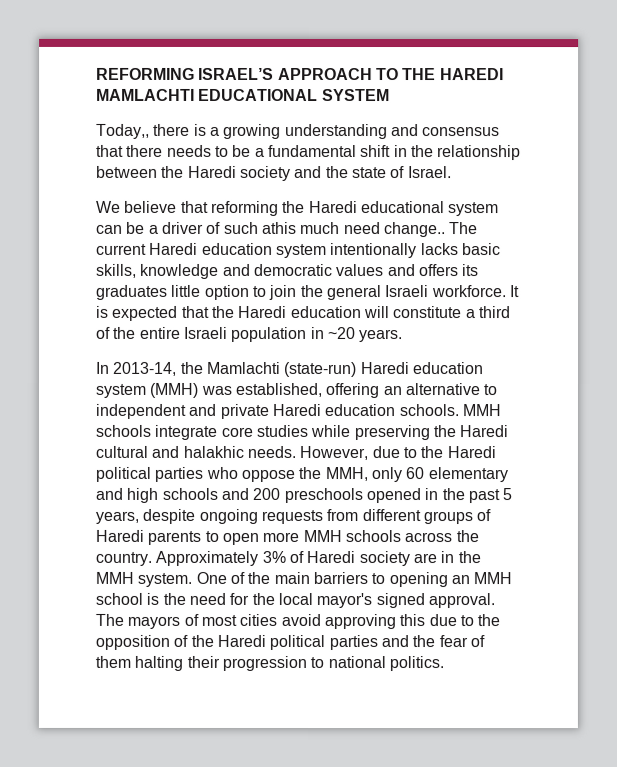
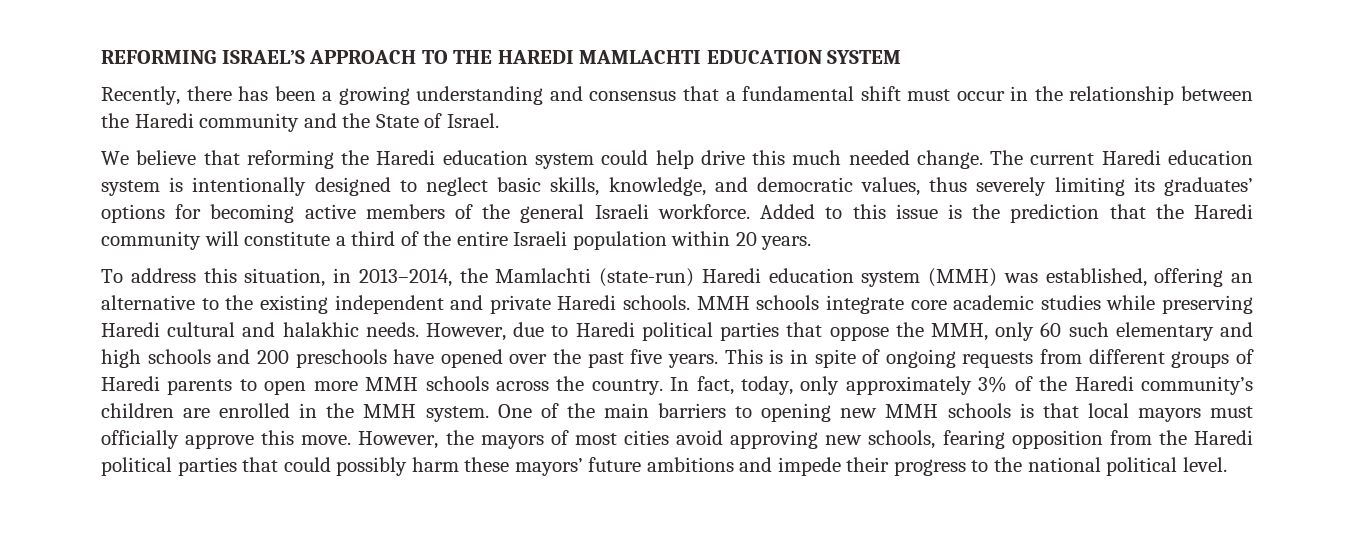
- REFORMING ISRAEL’S APPROACH TO THE HAREDI MAMLACHTI EDUCATIONAL SYSTEM
+ REFORMING ISRAEL’S APPROACH TO THE HAREDI MAMLACHTI EDUCATION SYSTEM
- Today,, there is a growing understanding and consensus that there needs to be a fundamental shift in the relationship between the Haredi society and the state of Israel.
+ Recently, there has been a growing understanding and consensus that a fundamental shift must occur in the relationship between the Haredi community and the State of Israel.
- We believe that reforming the Haredi educational system can be a driver of such athis much need change..
+ We believe that reforming the Haredi education system could help drive this much needed change.
- The current Haredi education system intentionally lacks basic skills, knowledge and democratic values and offers its graduates little option to join the general Israeli workforce. It is expected that the Haredi education will constitute a third of the entire Israeli population in ~20 years.
+ The current Haredi education system is intentionally designed to neglect basic skills, knowledge, and democratic values, thus severely limiting its graduates’ options for becoming active members of the general Israeli workforce. Added to this issue is the prediction that the Haredi community will constitute a third of the entire Israeli population within 20 years.
- In 2013-14, the Mamlachti (state-run) Haredi education system (MMH) was established, offering an alternative to independent and private Haredi education schools.
+ To address this situation, in 2013–2014, the Mamlachti (state-run) Haredi education system (MMH) was established, offering an alternative to the existing independent and private Haredi schools.
- MMH schools integrate core studies while preserving the Haredi cultural and halakhic needs.
+ MMH schools integrate core academic studies while preserving Haredi cultural and halakhic needs.
- However, due to the Haredi political parties who oppose the MMH, only 60 elementary and high schools and 200 preschools opened in the past 5 years, despite ongoing requests from different groups of Haredi parents to open more MMH schools across the country.
+ However, due to Haredi political parties that oppose the MMH, only 60 such elementary and high schools and 200 preschools have opened over the past five years. This is in spite of ongoing requests from different groups of Haredi parents to open more MMH schools across the country.
- Approximately 3% of Haredi society are in the MMH system.
+ In fact, today, only approximately 3% of the Haredi community’s children are enrolled in the MMH system.
- One of the main barriers to opening an MMH school is the need for the local mayor's signed approval. The mayors of most cities avoid approving this due to the opposition of the Haredi political parties and the fear of them halting their progression to national politics.
+ One of the main barriers to opening new MMH schools is that local mayors must officially approve this move. However, the mayors of most cities avoid approving new schools, fearing opposition from the Haredi political parties that could possibly harm these mayors’ future ambitions and impede their progress to the national political level.

